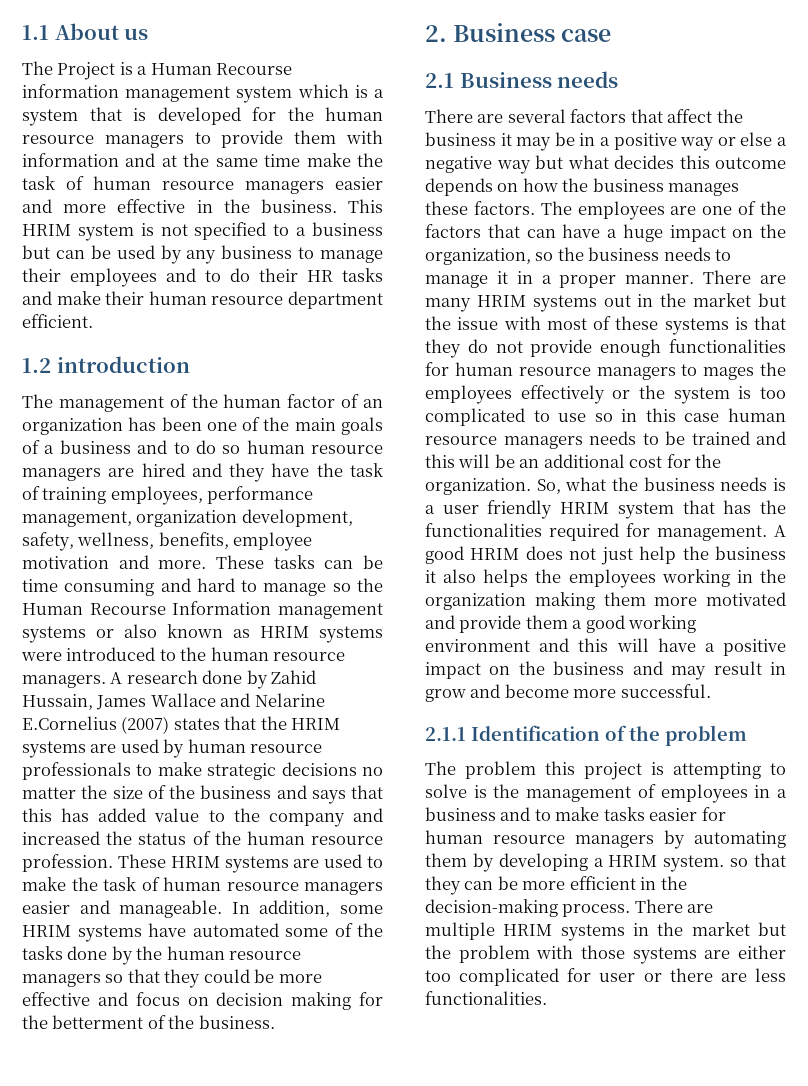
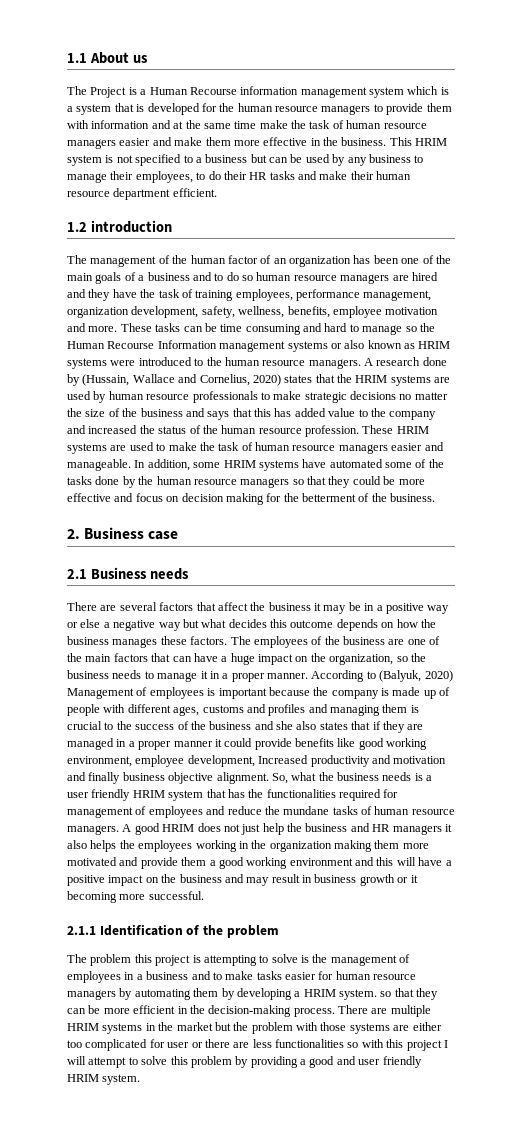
- The Project is a Human Recourse information management system which is a system that is developed for the human resource managers to provide them with information and at the same time make the task of human resource managers easier and more effective in the business.
+ The Project is a Human Recourse information management system which is a system that is developed for the human resource managers to provide them with information and at the same time make the task of human resource managers easier and make them more effective in the business.
- This HRIM system is not specified to a business but can be used by any business to manage their employees and to do their HR tasks and make their human resource department efficient.
+ This HRIM system is not specified to a business but can be used by any business to manage their employees, to do their HR tasks and make their human resource department efficient.
- A research done by Zahid Hussain, James Wallace and Nelarine E.Cornelius (2007) states that the HRIM systems are used by human resource professionals to make strategic decisions no matter the size of the business and says that this has added value to the company and increased the status of the human resource profession.
+ A research done by (Hussain, Wallace and Cornelius, 2020) states that the HRIM systems are used by human resource professionals to make strategic decisions no matter the size of the business and says that this has added value to the company and increased the status of the human resource profession.
- The employees are one of the factors that can have a huge impact on the organization, so the business needs to manage it in a proper manner.
+ The employees of the business are one of the main factors that can have a huge impact on the organization, so the business needs to manage it in a proper manner.
- There are many HRIM systems out in the market but the issue with most of these systems is that they do not provide enough functionalities for human resource managers to mages the employees effectively or the system is too complicated to use so in this case human resource managers needs to be trained and this will be an additional cost for the organization.
+ According to (Balyuk, 2020) Management of employees is important because the company is made up of people with different ages, customs and profiles and managing them is crucial to the success of the business and she also states that if they are managed in a proper manner it could provide benefits like good working environment, employee development, Increased productivity and motivation and finally business objective alignment.
- So, what the business needs is a user friendly HRIM system that has the functionalities required for management.
+ So, what the business needs is a user friendly HRIM system that has the functionalities required for management of employees and reduce the mundane tasks of human resource managers.
- A good HRIM does not just help the business it also helps the employees working in the organization making them more motivated and provide them a good working environment and this will have a positive impact on the business and may result in grow and become more successful.
+ A good HRIM does not just help the business and HR managers it also helps the employees working in the organization making them more motivated and provide them a good working environment and this will have a positive impact on the business and may result in business growth or it becoming more successful.
- There are multiple HRIM systems in the market but the problem with those systems are either too complicated for user or there are less functionalities.
+ There are multiple HRIM systems in the market but the problem with those systems are either too complicated for user or there are less functionalities so with this project I will attempt to solve this problem by providing a good and user friendly HRIM system.

